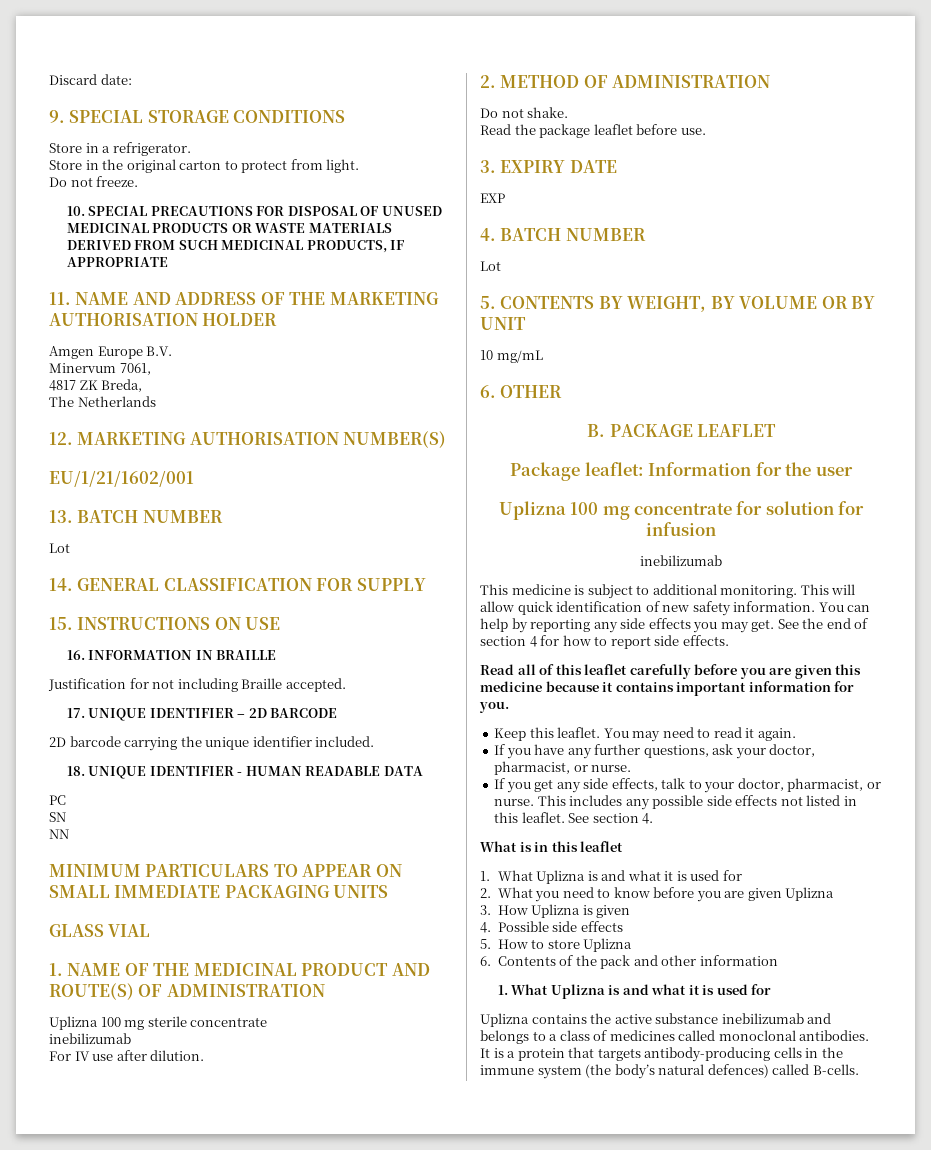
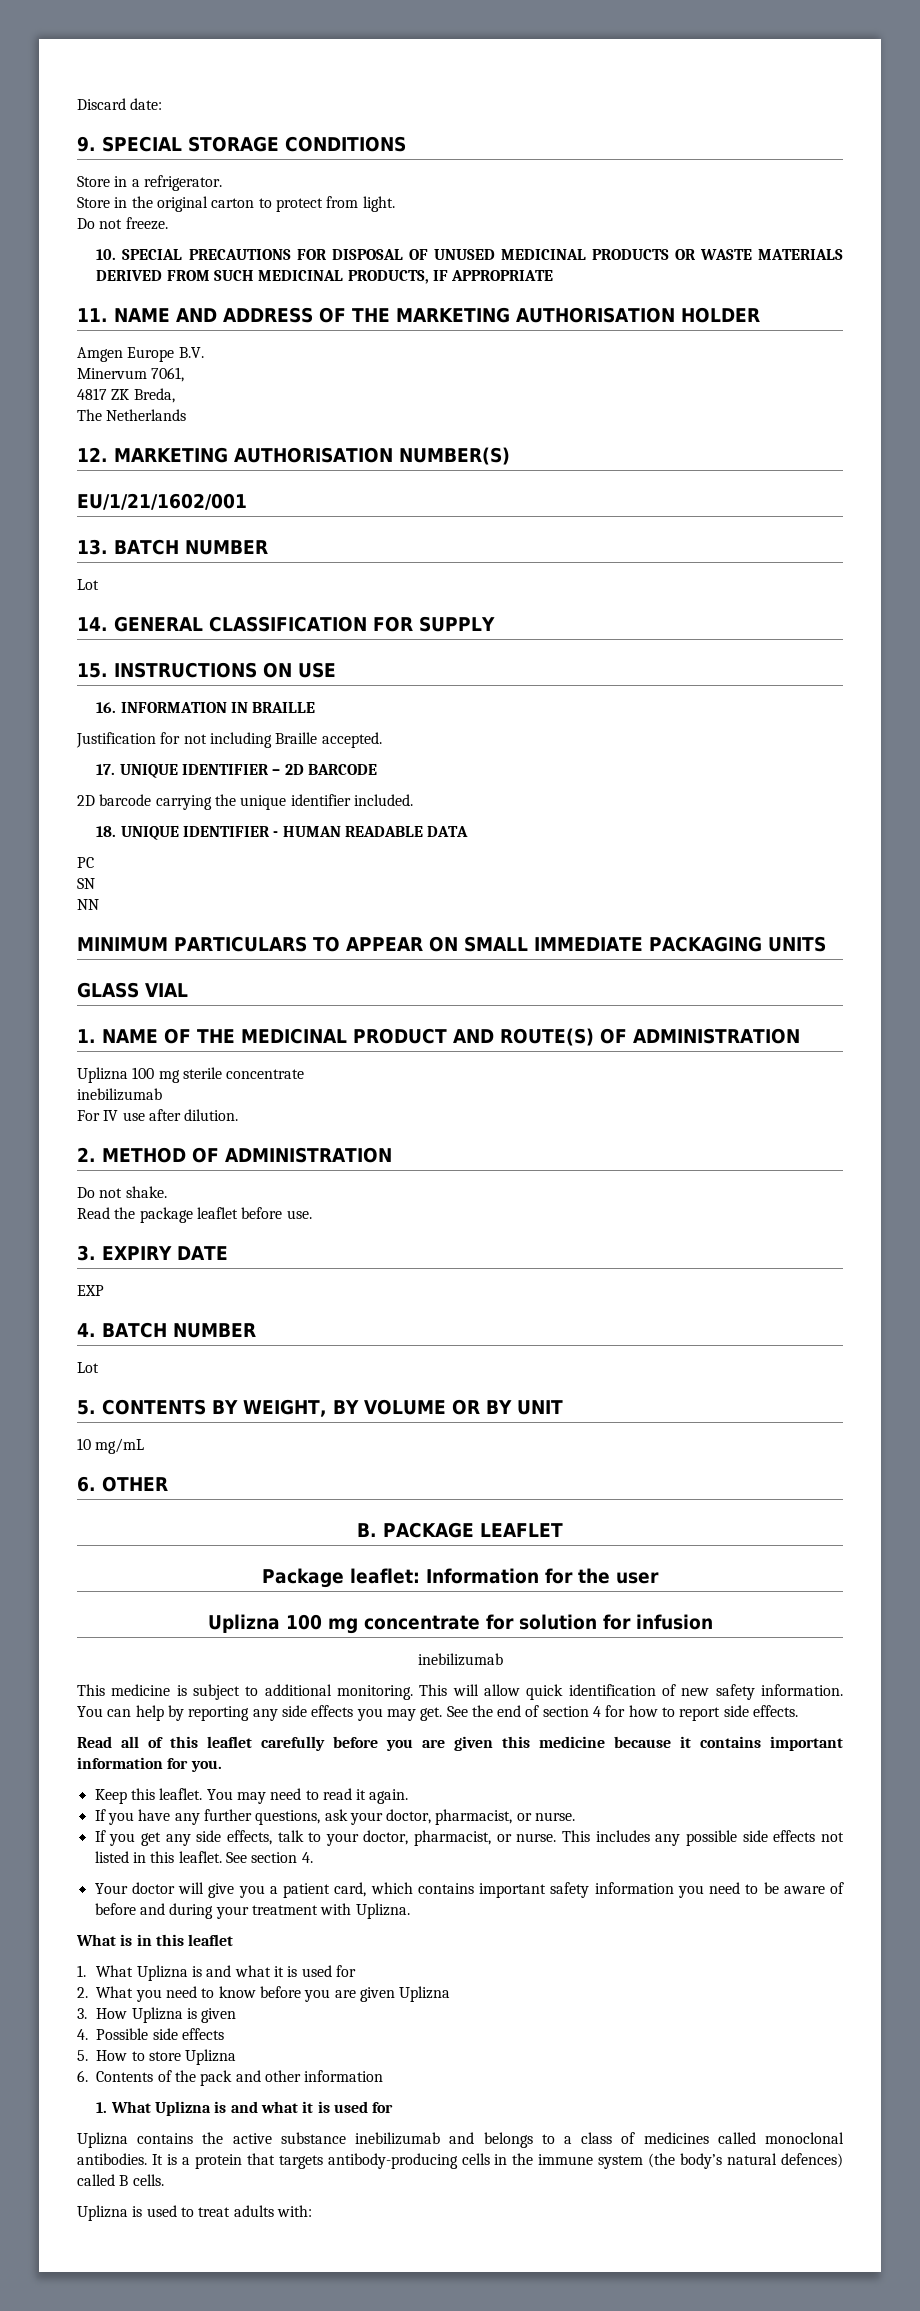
+ Your doctor will give you a patient card, which contains important safety information you need to be aware of before and during your treatment with Uplizna.
- It is a protein that targets antibody-producing cells in the immune system (the body’s natural defences) called B-cells.
+ It is a protein that targets antibody-producing cells in the immune system (the body’s natural defences) called B cells.
+ Uplizna is used to treat adults with:

